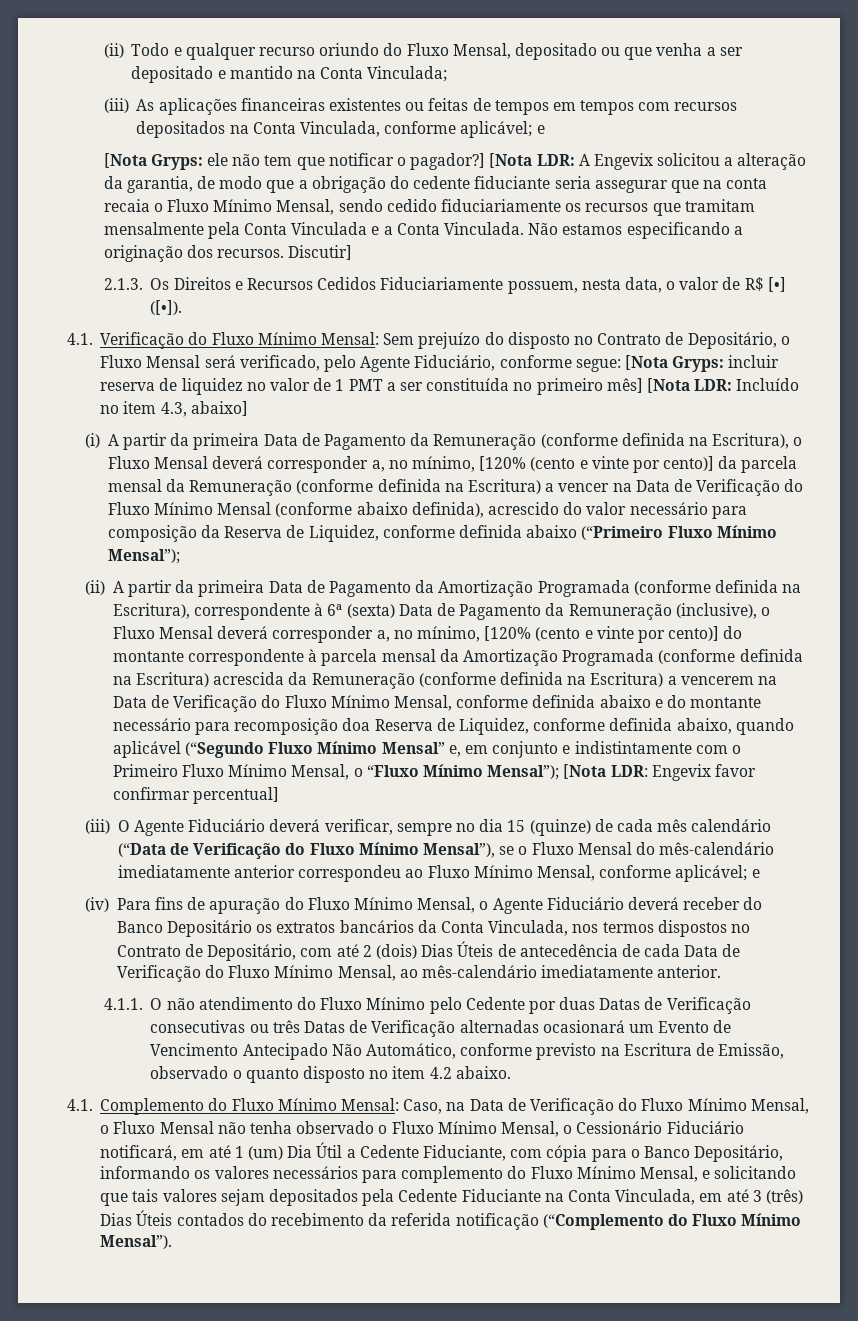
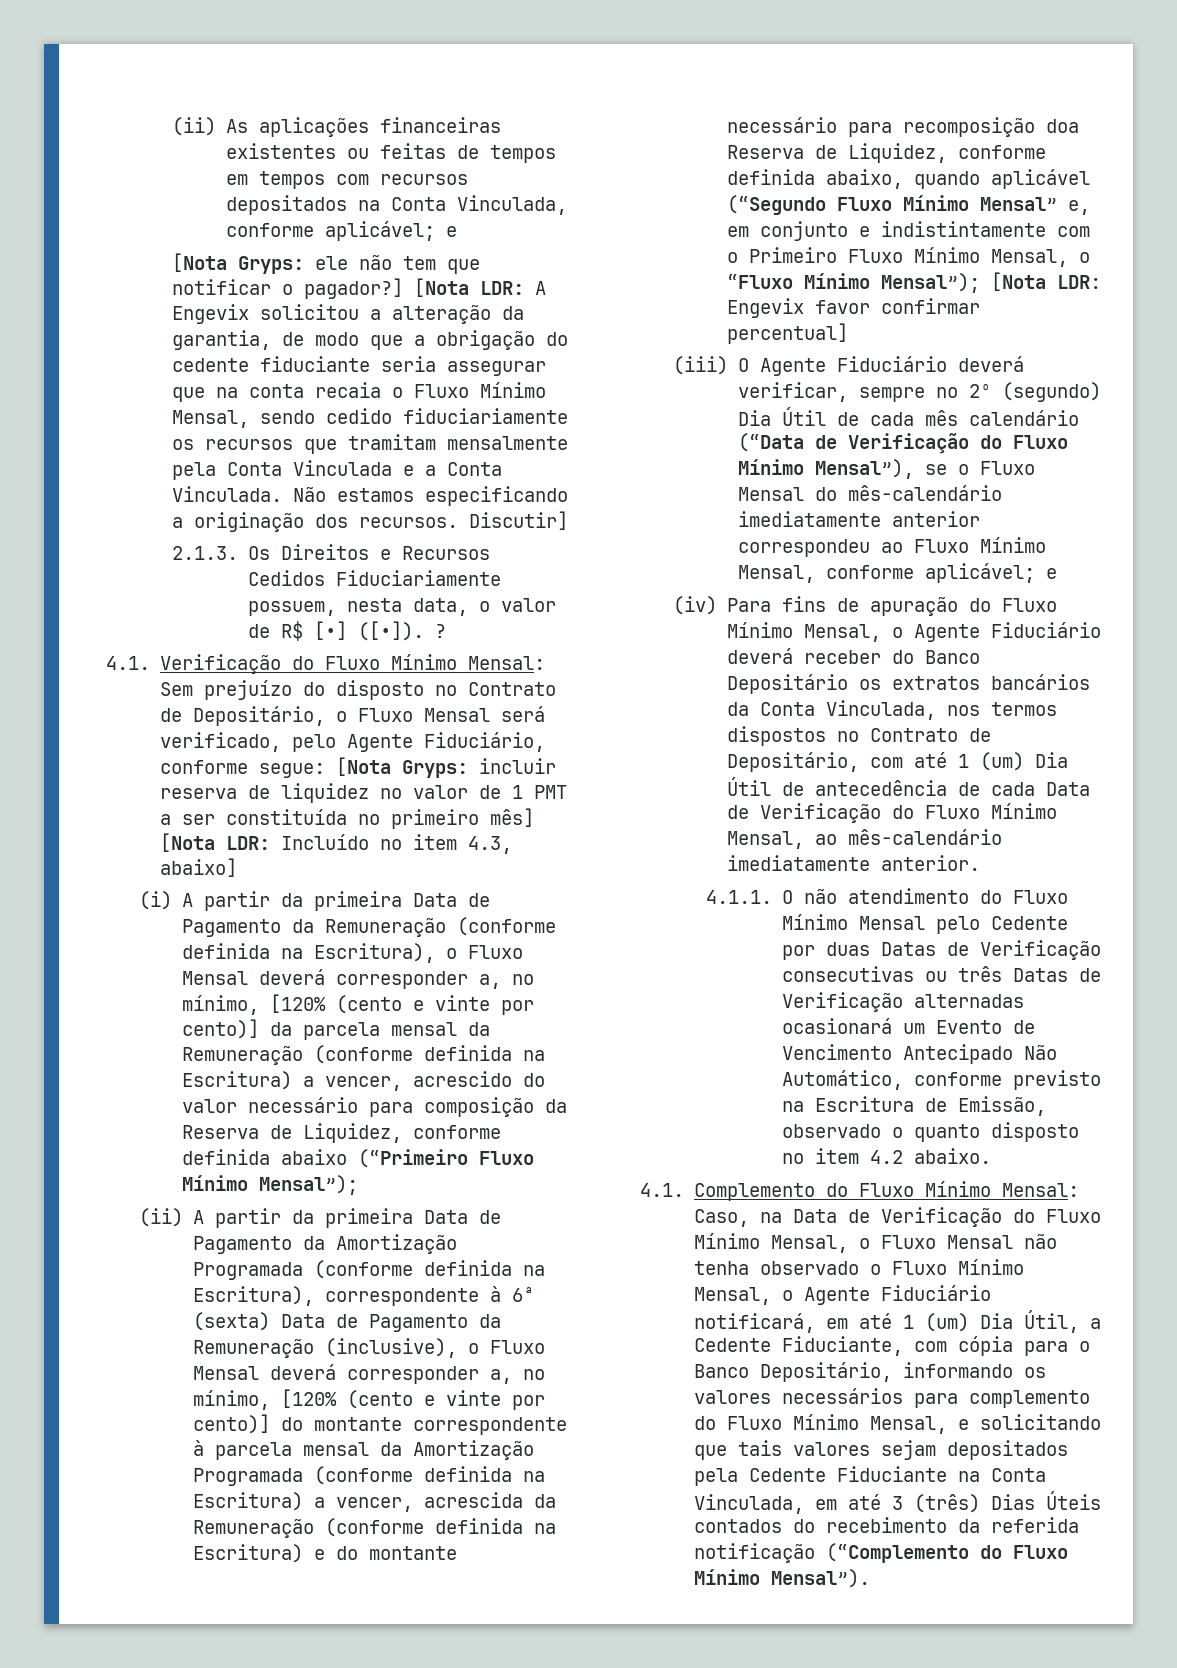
- (ii) Todo e qualquer recurso oriundo do Fluxo Mensal, depositado ou que venha a ser depositado e mantido na Conta Vinculada;
- (iii) As aplicações financeiras existentes ou feitas de tempos em tempos com recursos depositados na Conta Vinculada, conforme aplicável; e
+ (ii) As aplicações financeiras existentes ou feitas de tempos em tempos com recursos depositados na Conta Vinculada, conforme aplicável; e
+ ?
- (i) A partir da primeira Data de Pagamento da Remuneração (conforme definida na Escritura), o Fluxo Mensal deverá corresponder a, no mínimo, [120% (cento e vinte por cento)] da parcela mensal da Remuneração (conforme definida na Escritura) a vencer na Data de Verificação do Fluxo Mínimo Mensal (conforme abaixo definida), acrescido do valor necessário para composição da Reserva de Liquidez, conforme definida abaixo (“Primeiro Fluxo Mínimo Mensal”);
+ (i) A partir da primeira Data de Pagamento da Remuneração (conforme definida na Escritura), o Fluxo Mensal deverá corresponder a, no mínimo, [120% (cento e vinte por cento)] da parcela mensal da Remuneração (conforme definida na Escritura) a vencer, acrescido do valor necessário para composição da Reserva de Liquidez, conforme definida abaixo (“Primeiro Fluxo Mínimo Mensal”);
- (ii) A partir da primeira Data de Pagamento da Amortização Programada (conforme definida na Escritura), correspondente à 6ª (sexta) Data de Pagamento da Remuneração (inclusive), o Fluxo Mensal deverá corresponder a, no mínimo, [120% (cento e vinte por cento)] do montante correspondente à parcela mensal da Amortização Programada (conforme definida na Escritura) acrescida da Remuneração (conforme definida na Escritura) a vencerem na Data de Verificação do Fluxo Mínimo Mensal, conforme definida abaixo e do montante necessário para recomposição doa Reserva de Liquidez, conforme definida abaixo, quando aplicável (“Segundo Fluxo Mínimo Mensal” e, em conjunto e indistintamente com o Primeiro Fluxo Mínimo Mensal, o “Fluxo Mínimo Mensal”);
+ (ii) A partir da primeira Data de Pagamento da Amortização Programada (conforme definida na Escritura), correspondente à 6ª (sexta) Data de Pagamento da Remuneração (inclusive), o Fluxo Mensal deverá corresponder a, no mínimo, [120% (cento e vinte por cento)] do montante correspondente à parcela mensal da Amortização Programada (conforme definida na Escritura) a vencer, acrescida da Remuneração (conforme definida na Escritura) e do montante necessário para recomposição doa Reserva de Liquidez, conforme definida abaixo, quando aplicável (“Segundo Fluxo Mínimo Mensal” e, em conjunto e indistintamente com o Primeiro Fluxo Mínimo Mensal, o “Fluxo Mínimo Mensal”);
- (iii) O Agente Fiduciário deverá verificar, sempre no dia 15 (quinze) de cada mês calendário (“Data de Verificação do Fluxo Mínimo Mensal”), se o Fluxo Mensal do mês-calendário imediatamente anterior correspondeu ao Fluxo Mínimo Mensal, conforme aplicável; e
+ (iii) O Agente Fiduciário deverá verificar, sempre no 2º (segundo) Dia Útil de cada mês calendário (“Data de Verificação do Fluxo Mínimo Mensal”), se o Fluxo Mensal do mês-calendário imediatamente anterior correspondeu ao Fluxo Mínimo Mensal, conforme aplicável; e
- (iv) Para fins de apuração do Fluxo Mínimo Mensal, o Agente Fiduciário deverá receber do Banco Depositário os extratos bancários da Conta Vinculada, nos termos dispostos no Contrato de Depositário, com até 2 (dois) Dias Úteis de antecedência de cada Data de Verificação do Fluxo Mínimo Mensal, ao mês-calendário imediatamente anterior.
+ (iv) Para fins de apuração do Fluxo Mínimo Mensal, o Agente Fiduciário deverá receber do Banco Depositário os extratos bancários da Conta Vinculada, nos termos dispostos no Contrato de Depositário, com até 1 (um) Dia Útil de antecedência de cada Data de Verificação do Fluxo Mínimo Mensal, ao mês-calendário imediatamente anterior.
- 4.1.1. O não atendimento do Fluxo Mínimo pelo Cedente por duas Datas de Verificação consecutivas ou três Datas de Verificação alternadas ocasionará um Evento de Vencimento Antecipado Não Automático, conforme previsto na Escritura de Emissão, observado o quanto disposto no item 4.2 abaixo.
+ 4.1.1. O não atendimento do Fluxo Mínimo Mensal pelo Cedente por duas Datas de Verificação consecutivas ou três Datas de Verificação alternadas ocasionará um Evento de Vencimento Antecipado Não Automático, conforme previsto na Escritura de Emissão, observado o quanto disposto no item 4.2 abaixo.
- Caso, na Data de Verificação do Fluxo Mínimo Mensal, o Fluxo Mensal não tenha observado o Fluxo Mínimo Mensal, o Cessionário Fiduciário notificará, em até 1 (um) Dia Útil a Cedente Fiduciante, com cópia para o Banco Depositário, informando os valores necessários para complemento do Fluxo Mínimo Mensal, e solicitando que tais valores sejam depositados pela Cedente Fiduciante na Conta Vinculada, em até 3 (três) Dias Úteis contados do recebimento da referida notificação (“Complemento do Fluxo Mínimo Mensal”).
+ Caso, na Data de Verificação do Fluxo Mínimo Mensal, o Fluxo Mensal não tenha observado o Fluxo Mínimo Mensal, o Agente Fiduciário notificará, em até 1 (um) Dia Útil, a Cedente Fiduciante, com cópia para o Banco Depositário, informando os valores necessários para complemento do Fluxo Mínimo Mensal, e solicitando que tais valores sejam depositados pela Cedente Fiduciante na Conta Vinculada, em até 3 (três) Dias Úteis contados do recebimento da referida notificação (“Complemento do Fluxo Mínimo Mensal”).

